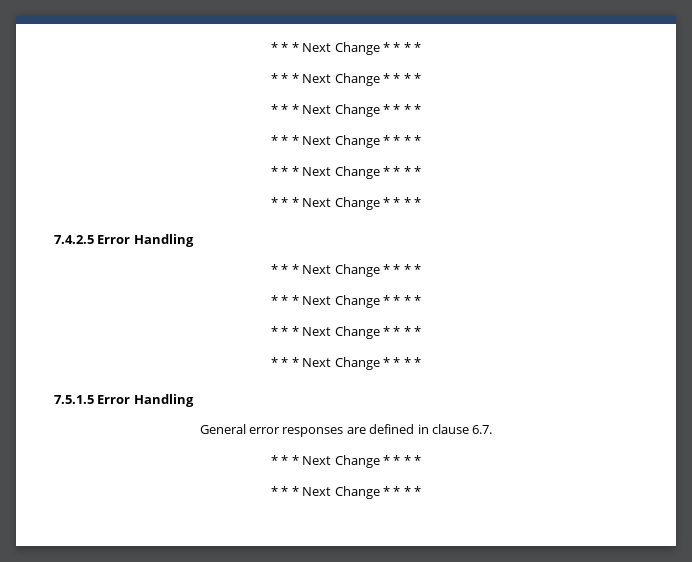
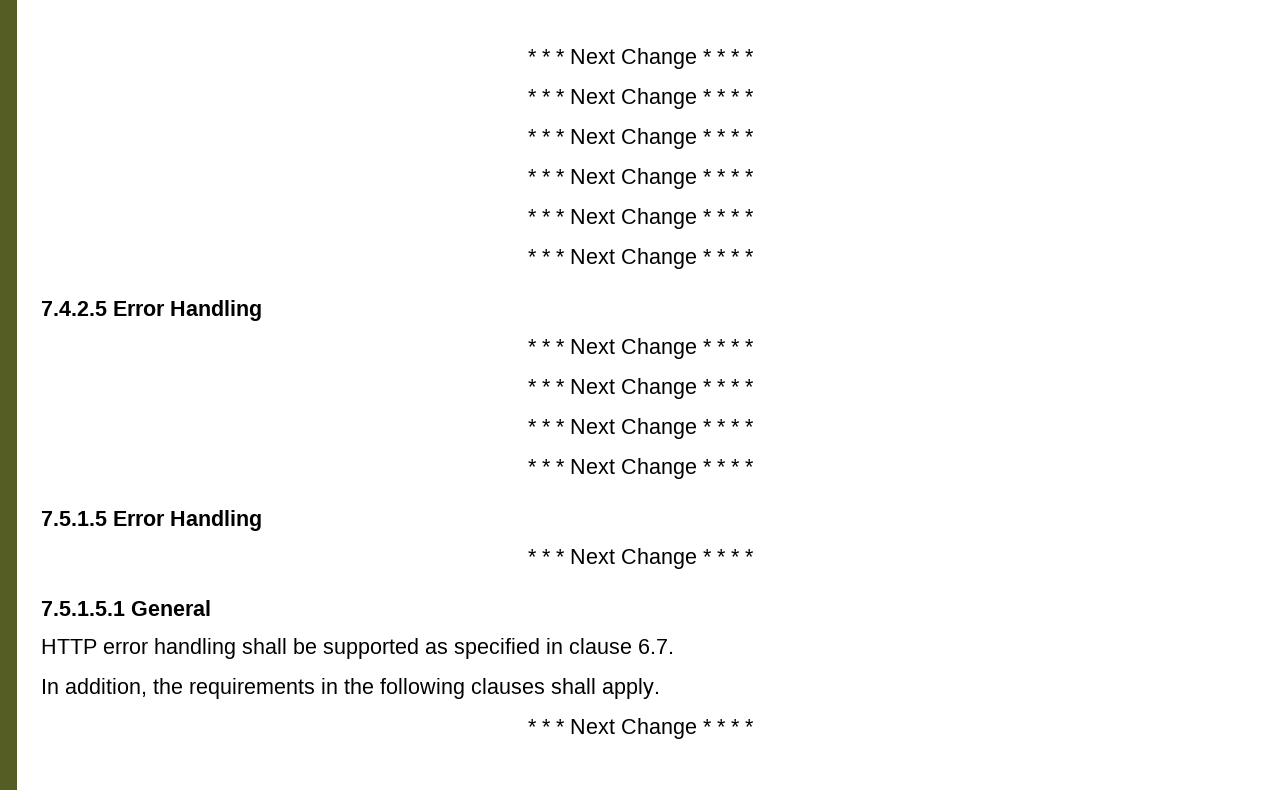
  7.5.1.5 Error Handling
- General error responses are defined in clause 6.7.
  * * * Next Change * * * *
+ 7.5.1.5.1 General
+ HTTP error handling shall be supported as specified in clause 6.7.
+ In addition, the requirements in the following clauses shall apply.

